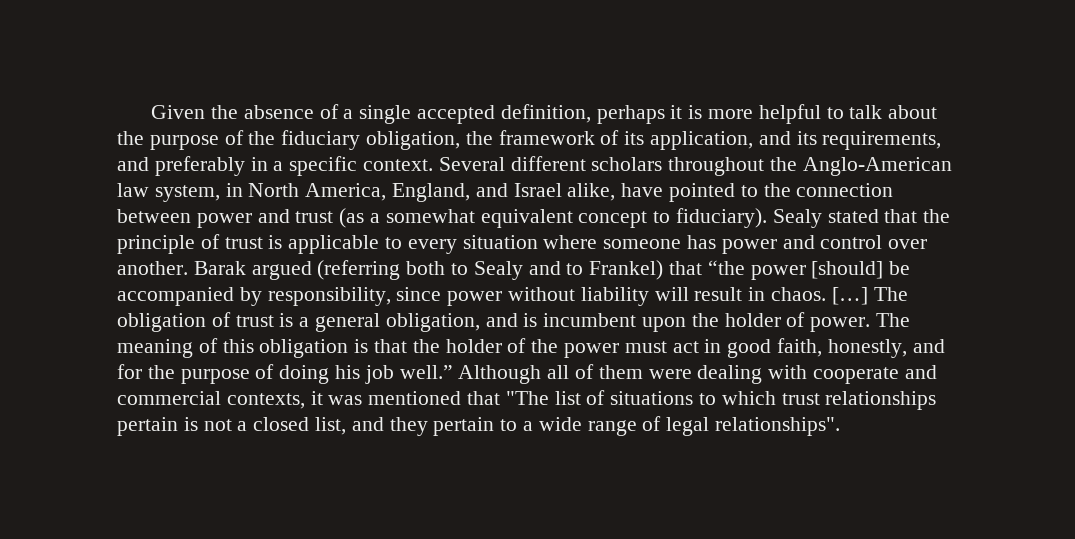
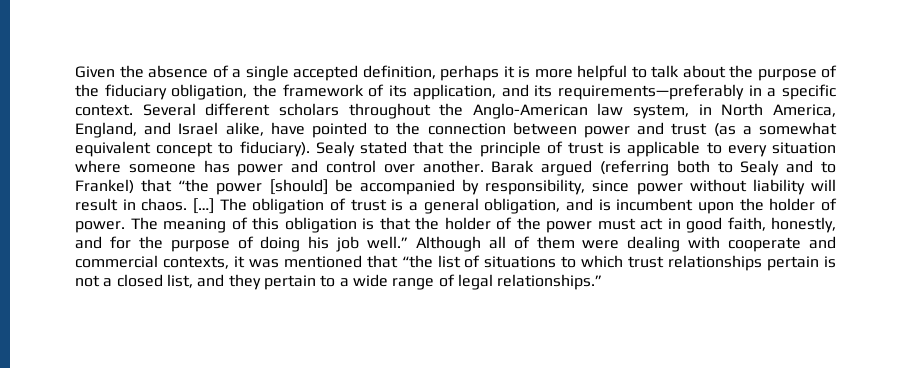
- Given the absence of a single accepted definition, perhaps it is more helpful to talk about the purpose of the fiduciary obligation, the framework of its application, and its requirements, and preferably in a specific context.
+ Given the absence of a single accepted definition, perhaps it is more helpful to talk about the purpose of the fiduciary obligation, the framework of its application, and its requirements—preferably in a specific context.
- Although all of them were dealing with cooperate and commercial contexts, it was mentioned that "The list of situations to which trust relationships pertain is not a closed list, and they pertain to a wide range of legal relationships".
+ Although all of them were dealing with cooperate and commercial contexts, it was mentioned that “the list of situations to which trust relationships pertain is not a closed list, and they pertain to a wide range of legal relationships.”

